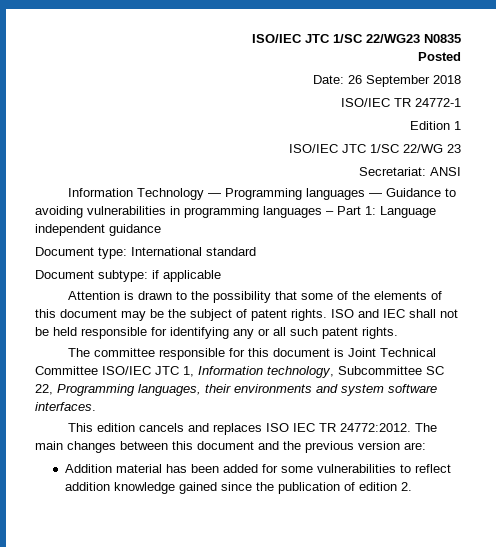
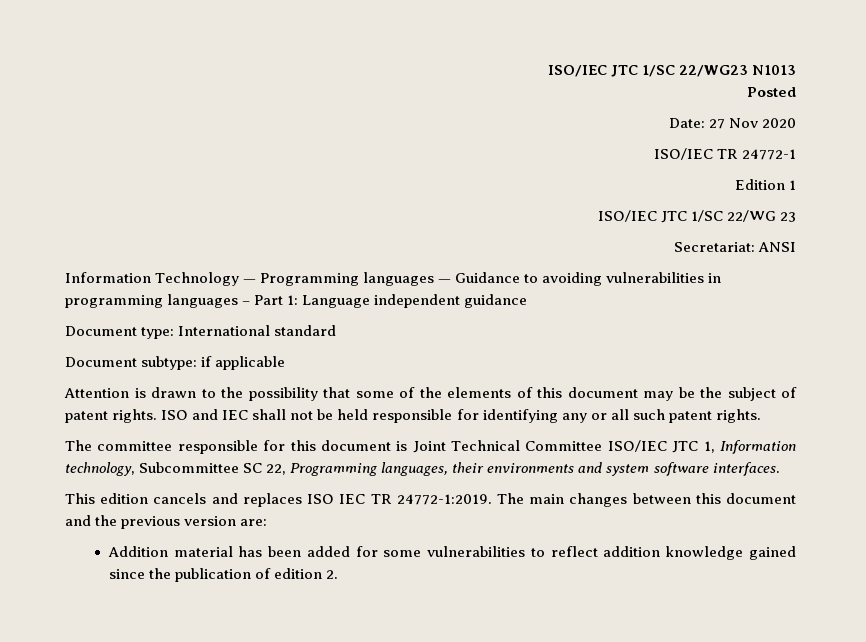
- ISO/IEC JTC 1/SC 22/WG23 N0835
+ ISO/IEC JTC 1/SC 22/WG23 N1013
- Date: 26 September 2018
+ Date: 27 Nov 2020
- This edition cancels and replaces ISO IEC TR 24772:2012.
+ This edition cancels and replaces ISO IEC TR 24772-1:2019.

